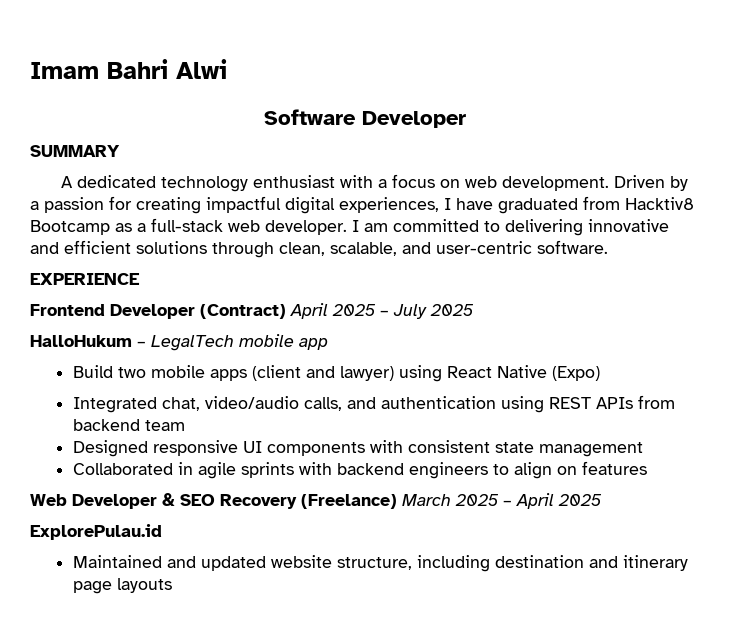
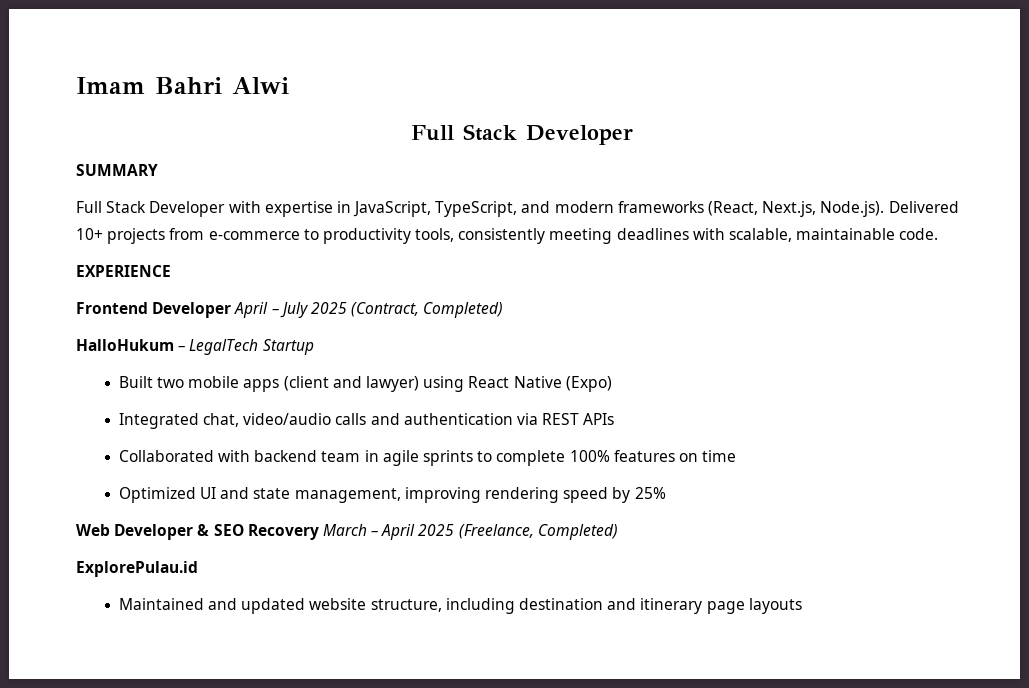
  Imam Bahri Alwi
- Software Developer
+ Full Stack Developer
- A dedicated technology enthusiast with a focus on web development. Driven by a passion for creating impactful digital experiences, I have graduated from Hacktiv8 Bootcamp as a full-stack web developer. I am committed to delivering innovative and efficient solutions through clean, scalable, and user-centric software.
+ Full Stack Developer with expertise in JavaScript, TypeScript, and modern frameworks (React, Next.js, Node.js). Delivered 10+ projects from e-commerce to productivity tools, consistently meeting deadlines with scalable, maintainable code.
- Frontend Developer (Contract) April 2025 – July 2025
+ Frontend Developer April – July 2025 (Contract, Completed)
- HalloHukum – LegalTech mobile app
- Build two mobile apps (client and lawyer) using React Native (Expo)
+ HalloHukum – LegalTech Startup
+ Built two mobile apps (client and lawyer) using React Native (Expo)
- Integrated chat, video/audio calls, and authentication using REST APIs from backend team
- Designed responsive UI components with consistent state management
- Collaborated in agile sprints with backend engineers to align on features
+ Integrated chat, video/audio calls and authentication via REST APIs
+ Collaborated with backend team in agile sprints to complete 100% features on time
+ Optimized UI and state management, improving rendering speed by 25%
- Web Developer & SEO Recovery (Freelance) March 2025 – April 2025
+ Web Developer & SEO Recovery March – April 2025 (Freelance, Completed)

